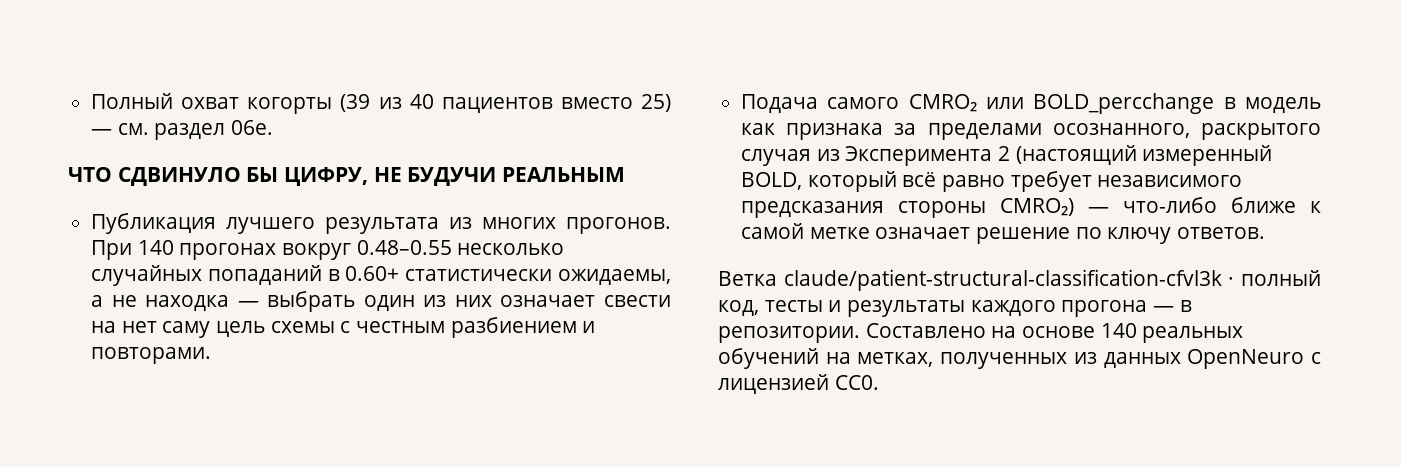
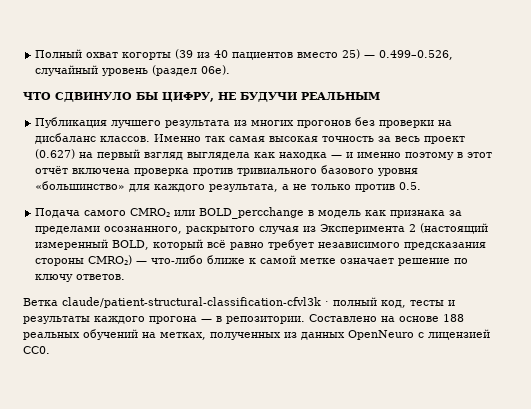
- Полный охват когорты (39 из 40 пациентов вместо 25) — см. раздел 06e.
+ Полный охват когорты (39 из 40 пациентов вместо 25) — 0.499–0.526, случайный уровень (раздел 06e).
- Публикация лучшего результата из многих прогонов. При 140 прогонах вокруг 0.48–0.55 несколько случайных попаданий в 0.60+ статистически ожидаемы, а не находка — выбрать один из них означает свести на нет саму цель схемы с честным разбиением и повторами.
+ Публикация лучшего результата из многих прогонов без проверки на дисбаланс классов. Именно так самая высокая точность за весь проект (0.627) на первый взгляд выглядела как находка — и именно поэтому в этот отчёт включена проверка против тривиального базового уровня «большинство» для каждого результата, а не только против 0.5.
- Составлено на основе 140 реальных обучений на метках, полученных из данных OpenNeuro с лицензией CC0.
+ Составлено на основе 188 реальных обучений на метках, полученных из данных OpenNeuro с лицензией CC0.

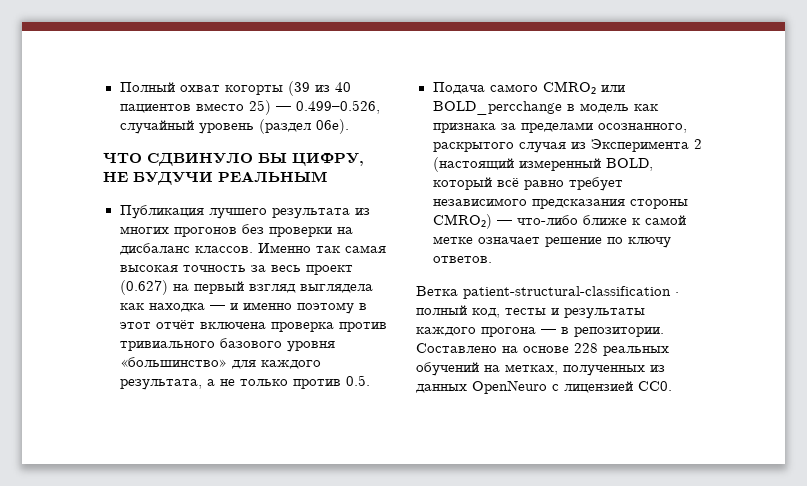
- Ветка claude/patient-structural-classification-cfvl3k · полный код, тесты и результаты каждого прогона — в репозитории.
+ Ветка patient-structural-classification · полный код, тесты и результаты каждого прогона — в репозитории.
- Составлено на основе 188 реальных обучений на метках, полученных из данных OpenNeuro с лицензией CC0.
+ Составлено на основе 228 реальных обучений на метках, полученных из данных OpenNeuro с лицензией CC0.

